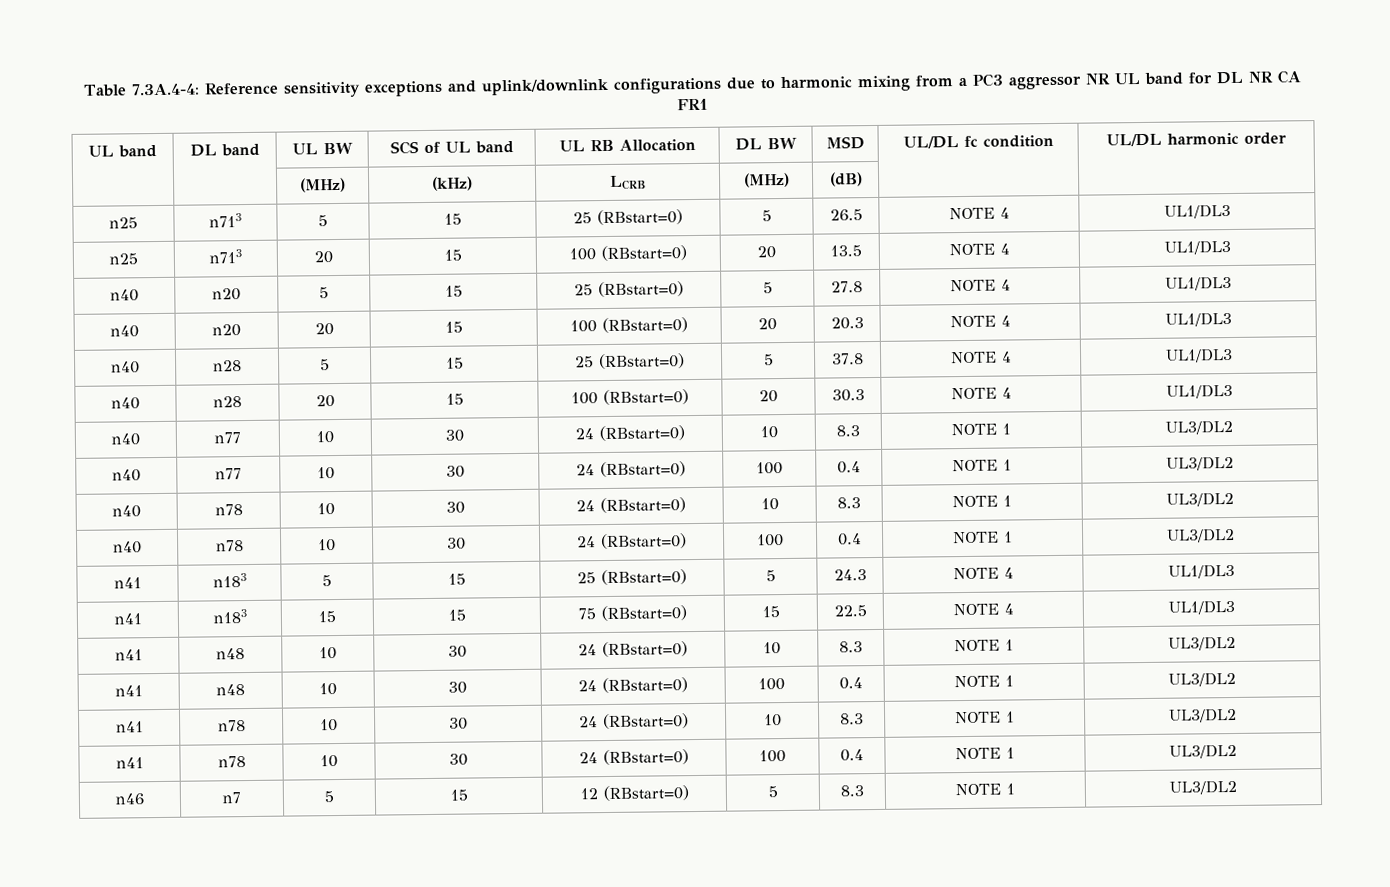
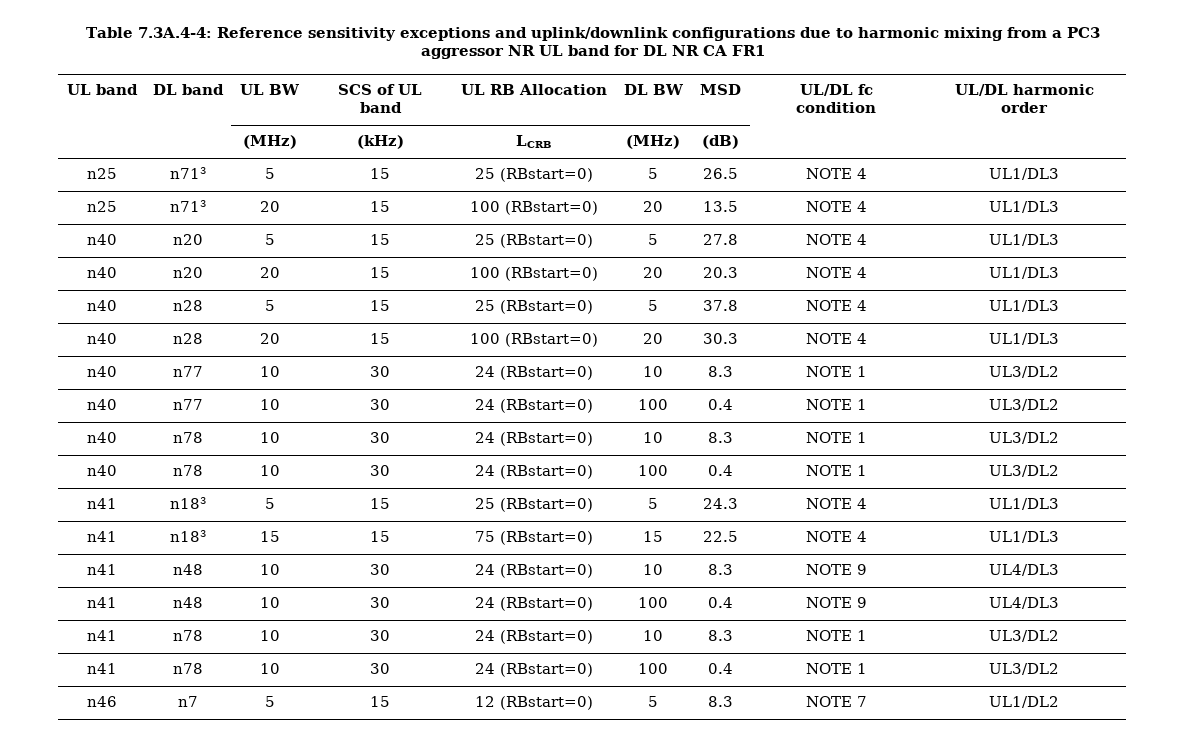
- n41 | n48 | 10 | 30 | 24 (RBstart=0) | 10 | 8.3 | NOTE 1 | UL3/DL2
+ n41 | n48 | 10 | 30 | 24 (RBstart=0) | 10 | 8.3 | NOTE 9 | UL4/DL3
- n41 | n48 | 10 | 30 | 24 (RBstart=0) | 100 | 0.4 | NOTE 1 | UL3/DL2
+ n41 | n48 | 10 | 30 | 24 (RBstart=0) | 100 | 0.4 | NOTE 9 | UL4/DL3
- n46 | n7 | 5 | 15 | 12 (RBstart=0) | 5 | 8.3 | NOTE 1 | UL3/DL2
+ n46 | n7 | 5 | 15 | 12 (RBstart=0) | 5 | 8.3 | NOTE 7 | UL1/DL2

